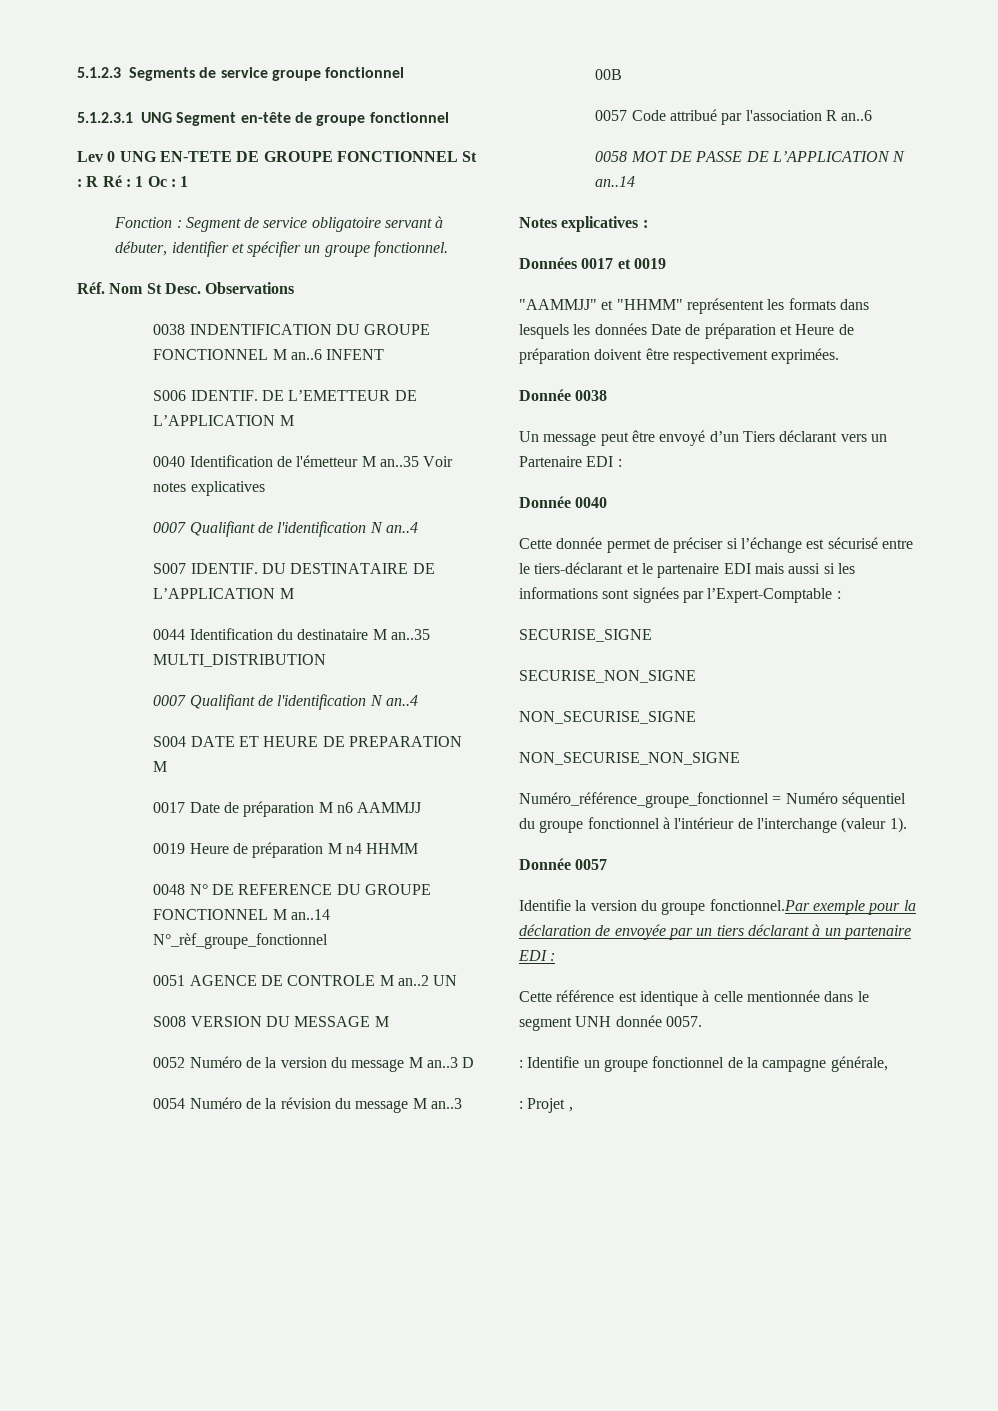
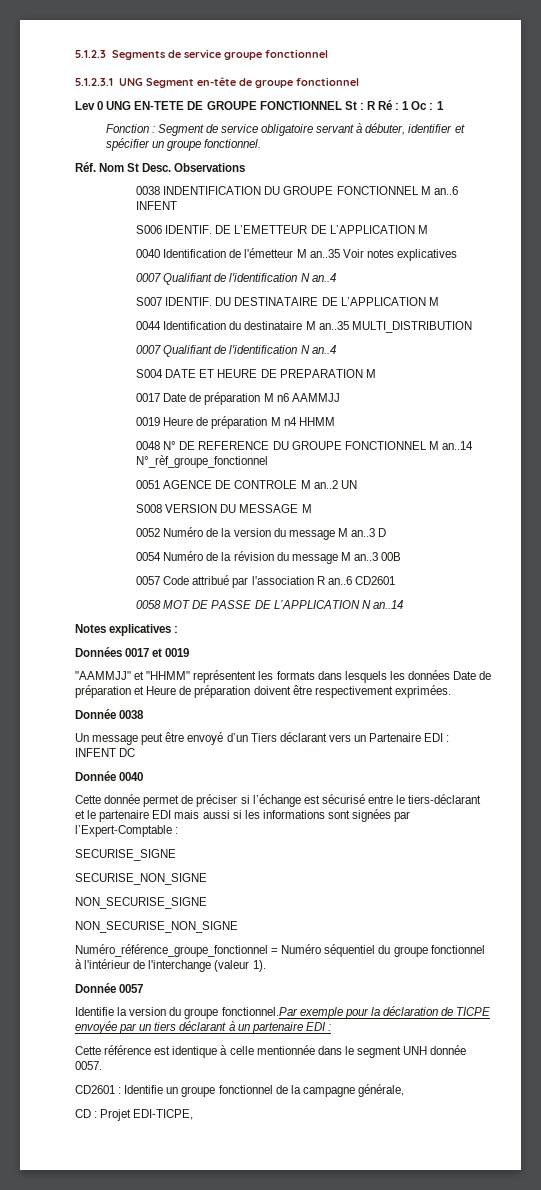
- 0057 Code attribué par l'association R an..6
+ 0057 Code attribué par l'association R an..6 CD2601
- Un message peut être envoyé d’un Tiers déclarant vers un Partenaire EDI :
+ Un message peut être envoyé d’un Tiers déclarant vers un Partenaire EDI : INFENT DC
- Identifie la version du groupe fonctionnel.Par exemple pour la déclaration de envoyée par un tiers déclarant à un partenaire EDI :
+ Identifie la version du groupe fonctionnel.Par exemple pour la déclaration de TICPE envoyée par un tiers déclarant à un partenaire EDI :
- : Identifie un groupe fonctionnel de la campagne générale,
+ CD2601 : Identifie un groupe fonctionnel de la campagne générale,
- : Projet ,
+ CD : Projet EDI-TICPE,

